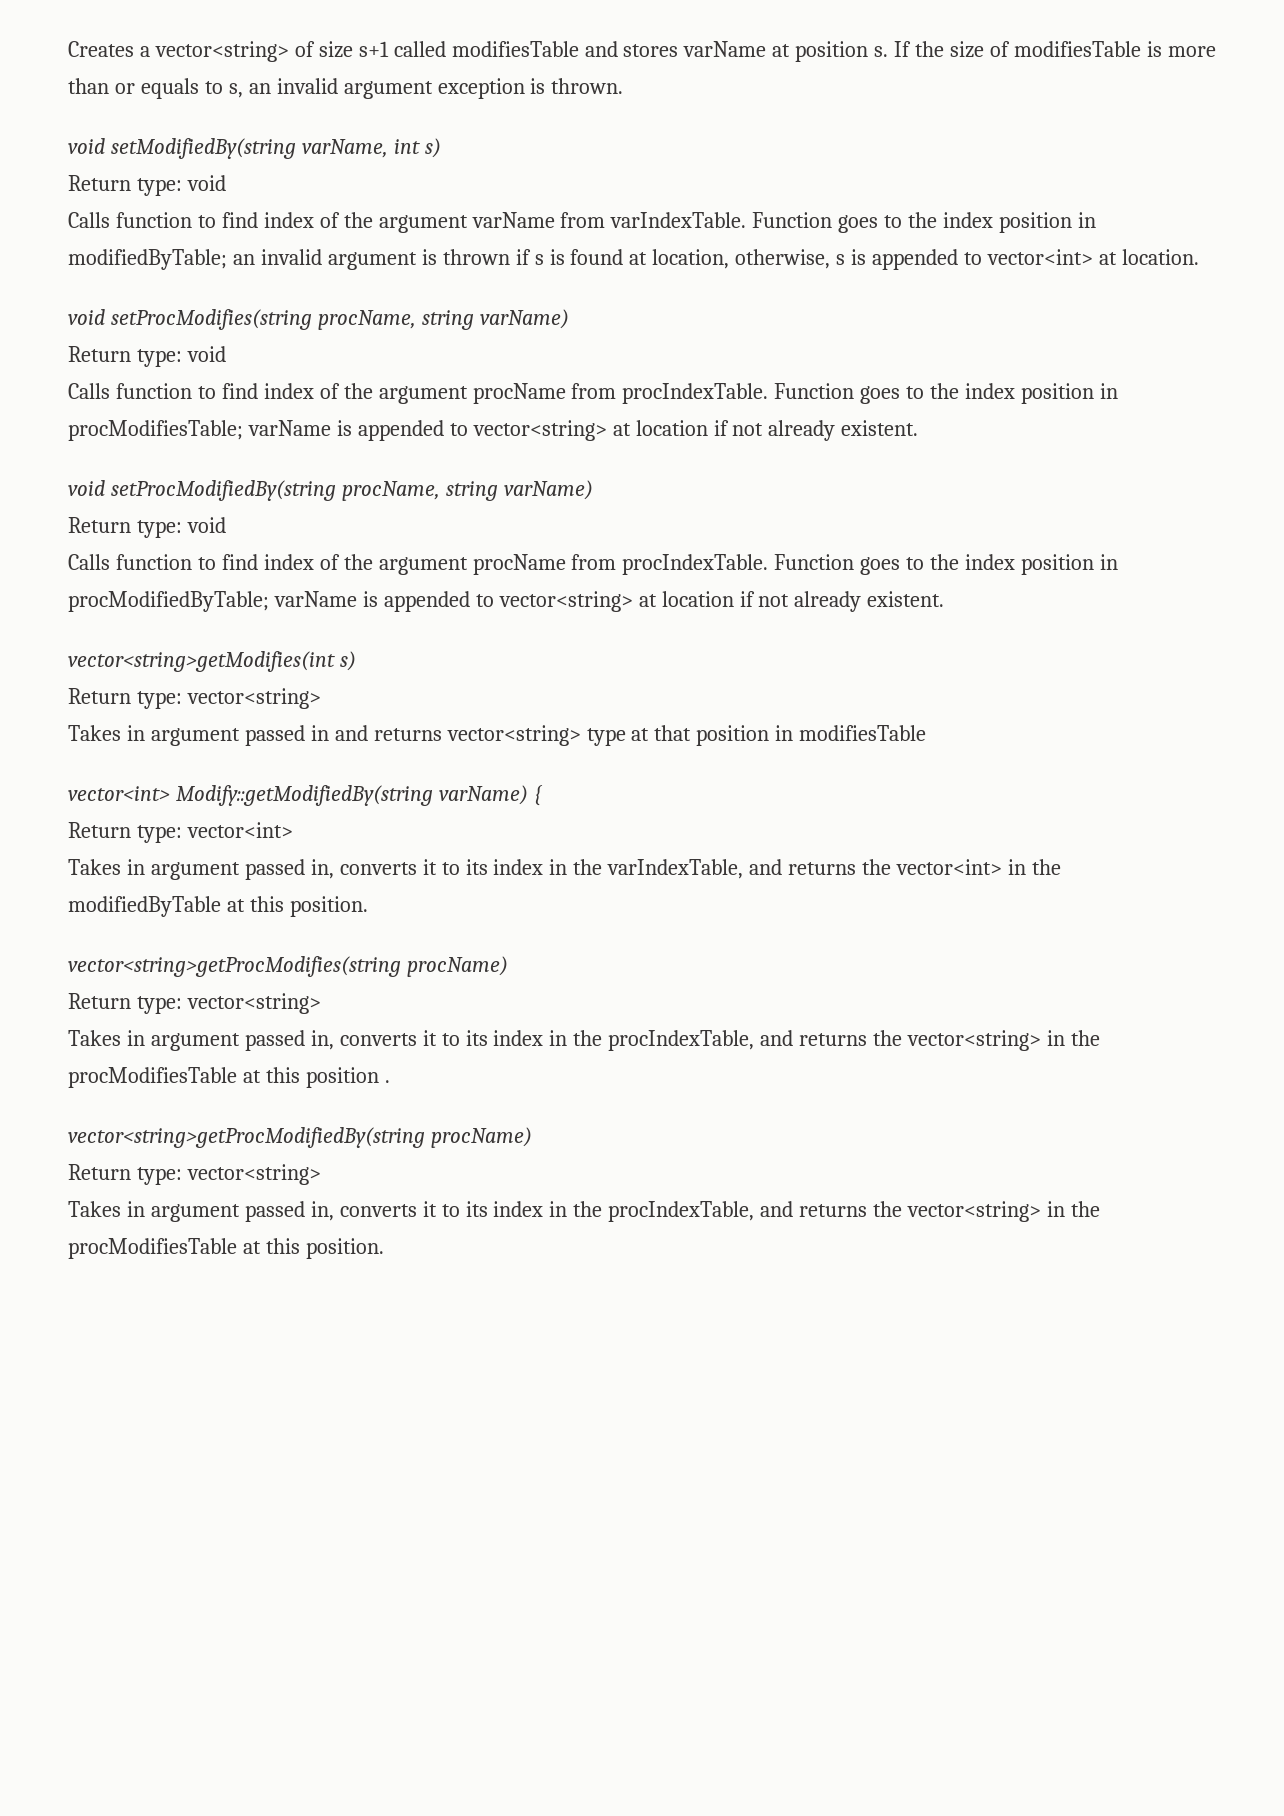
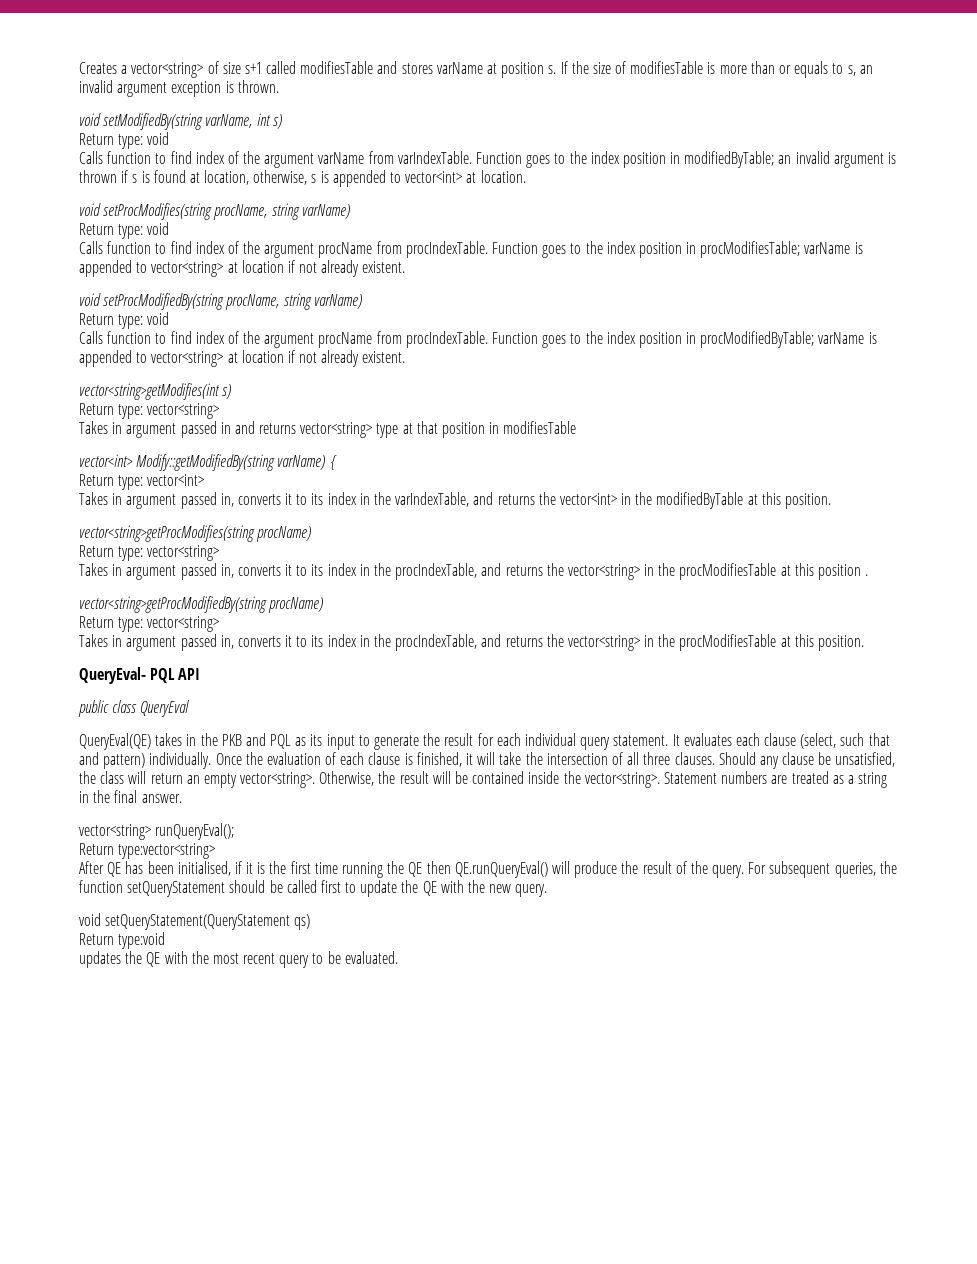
+ QueryEval- PQL API
+ public class QueryEval
+ QueryEval(QE) takes in the PKB and PQL as its input to generate the result for each individual query statement. It evaluates each clause (select, such that and pattern) individually. Once the evaluation of each clause is finished, it will take the intersection of all three clauses. Should any clause be unsatisfied, the class will return an empty vector<string>. Otherwise, the result will be contained inside the vector<string>. Statement numbers are treated as a string in the final answer.
+ vector<string> runQueryEval();
+ Return type:vector<string>
+ After QE has been initialised, if it is the first time running the QE then QE.runQueryEval() will produce the result of the query. For subsequent queries, the function setQueryStatement should be called first to update the QE with the new query.
+ void setQueryStatement(QueryStatement qs)
+ Return type:void
+ updates the QE with the most recent query to be evaluated.

